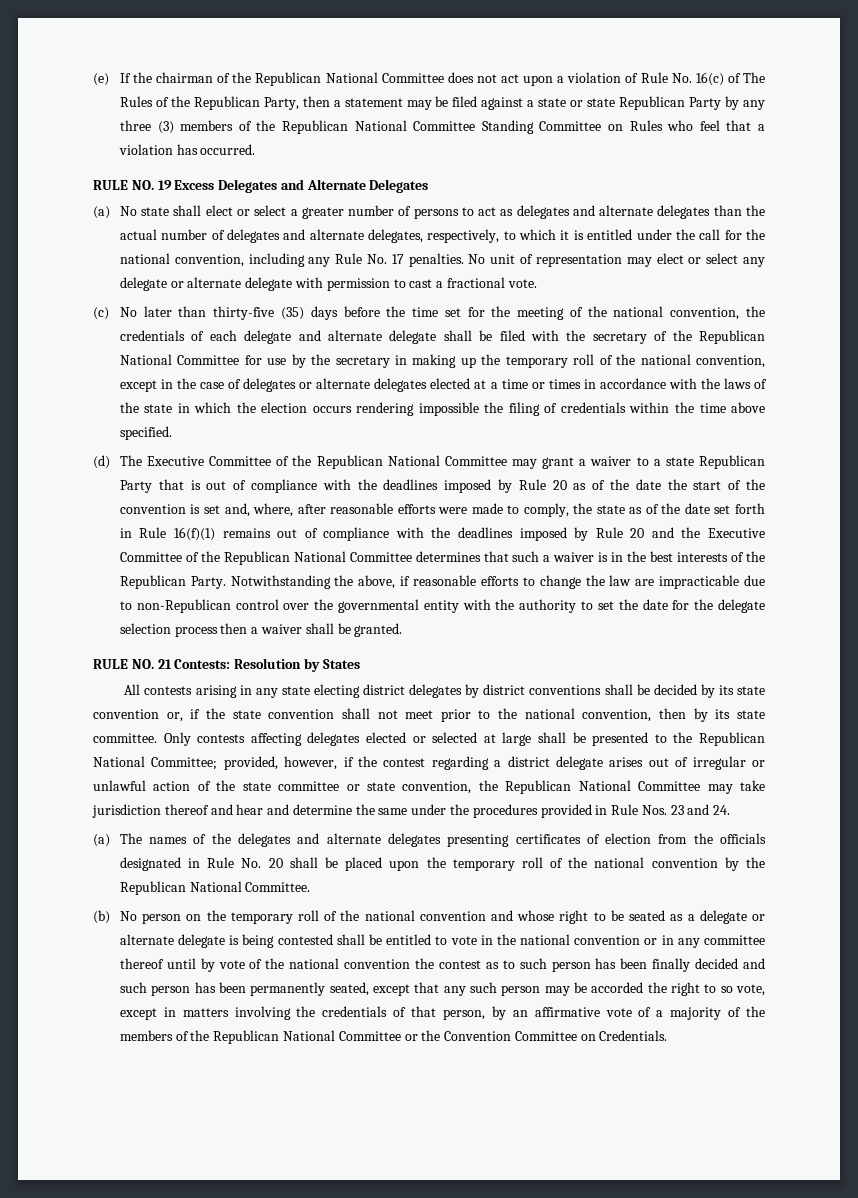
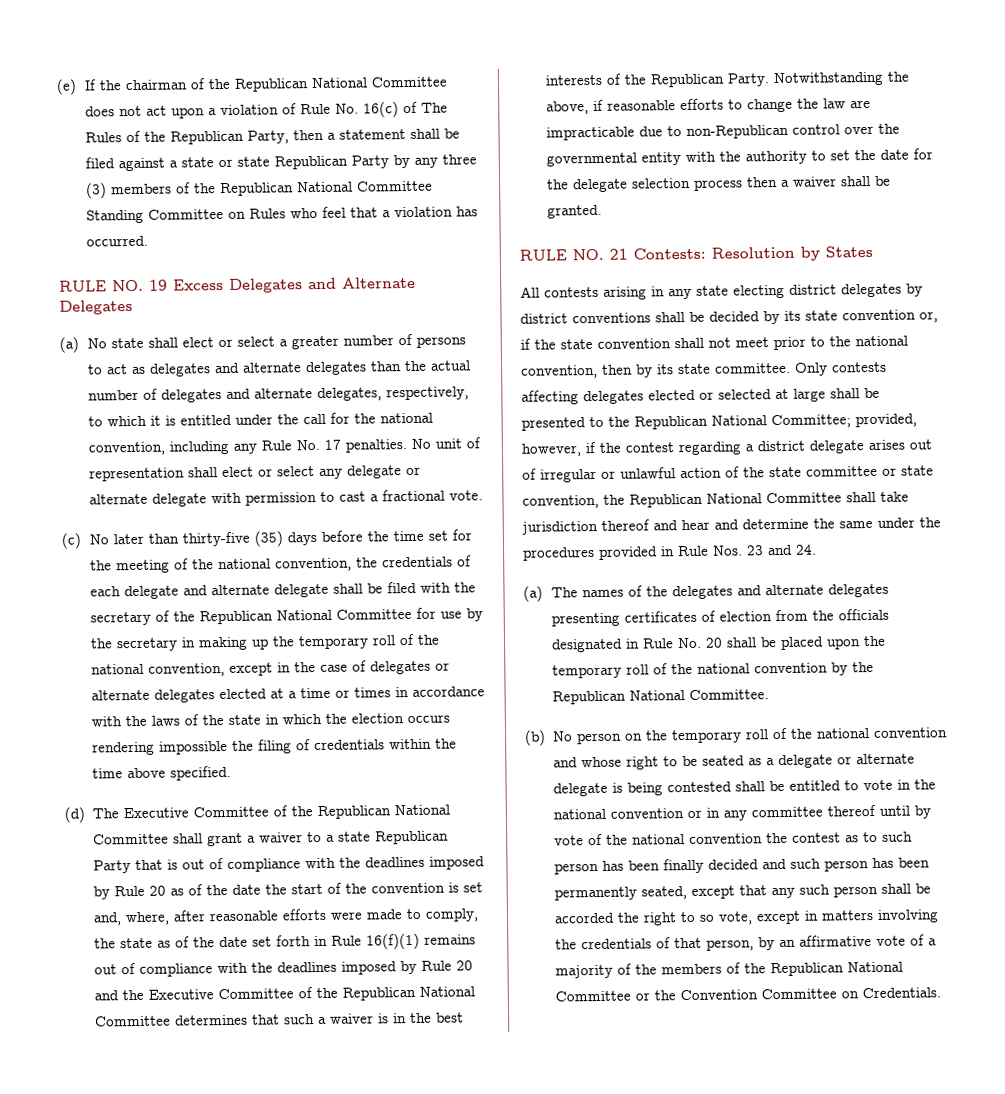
- (e) If the chairman of the Republican National Committee does not act upon a violation of Rule No. 16(c) of The Rules of the Republican Party, then a statement may be filed against a state or state Republican Party by any three (3) members of the Republican National Committee Standing Committee on Rules who feel that a violation has occurred.
+ (e) If the chairman of the Republican National Committee does not act upon a violation of Rule No. 16(c) of The Rules of the Republican Party, then a statement shall be filed against a state or state Republican Party by any three (3) members of the Republican National Committee Standing Committee on Rules who feel that a violation has occurred.
- No unit of representation may elect or select any delegate or alternate delegate with permission to cast a fractional vote.
+ No unit of representation shall elect or select any delegate or alternate delegate with permission to cast a fractional vote.
- (d) The Executive Committee of the Republican National Committee may grant a waiver to a state Republican Party that is out of compliance with the deadlines imposed by Rule 20 as of the date the start of the convention is set and, where, after reasonable efforts were made to comply, the state as of the date set forth in Rule 16(f)(1) remains out of compliance with the deadlines imposed by Rule 20 and the Executive Committee of the Republican National Committee determines that such a waiver is in the best interests of the Republican Party.
+ (d) The Executive Committee of the Republican National Committee shall grant a waiver to a state Republican Party that is out of compliance with the deadlines imposed by Rule 20 as of the date the start of the convention is set and, where, after reasonable efforts were made to comply, the state as of the date set forth in Rule 16(f)(1) remains out of compliance with the deadlines imposed by Rule 20 and the Executive Committee of the Republican National Committee determines that such a waiver is in the best interests of the Republican Party.
- provided, however, if the contest regarding a district delegate arises out of irregular or unlawful action of the state committee or state convention, the Republican National Committee may take jurisdiction thereof and hear and determine the same under the procedures provided in Rule Nos. 23 and 24.
+ provided, however, if the contest regarding a district delegate arises out of irregular or unlawful action of the state committee or state convention, the Republican National Committee shall take jurisdiction thereof and hear and determine the same under the procedures provided in Rule Nos. 23 and 24.
- (b) No person on the temporary roll of the national convention and whose right to be seated as a delegate or alternate delegate is being contested shall be entitled to vote in the national convention or in any committee thereof until by vote of the national convention the contest as to such person has been finally decided and such person has been permanently seated, except that any such person may be accorded the right to so vote, except in matters involving the credentials of that person, by an affirmative vote of a majority of the members of the Republican National Committee or the Convention Committee on Credentials.
+ (b) No person on the temporary roll of the national convention and whose right to be seated as a delegate or alternate delegate is being contested shall be entitled to vote in the national convention or in any committee thereof until by vote of the national convention the contest as to such person has been finally decided and such person has been permanently seated, except that any such person shall be accorded the right to so vote, except in matters involving the credentials of that person, by an affirmative vote of a majority of the members of the Republican National Committee or the Convention Committee on Credentials.

